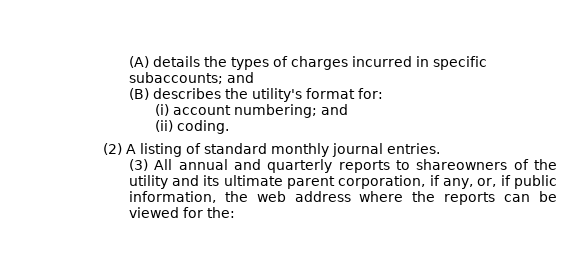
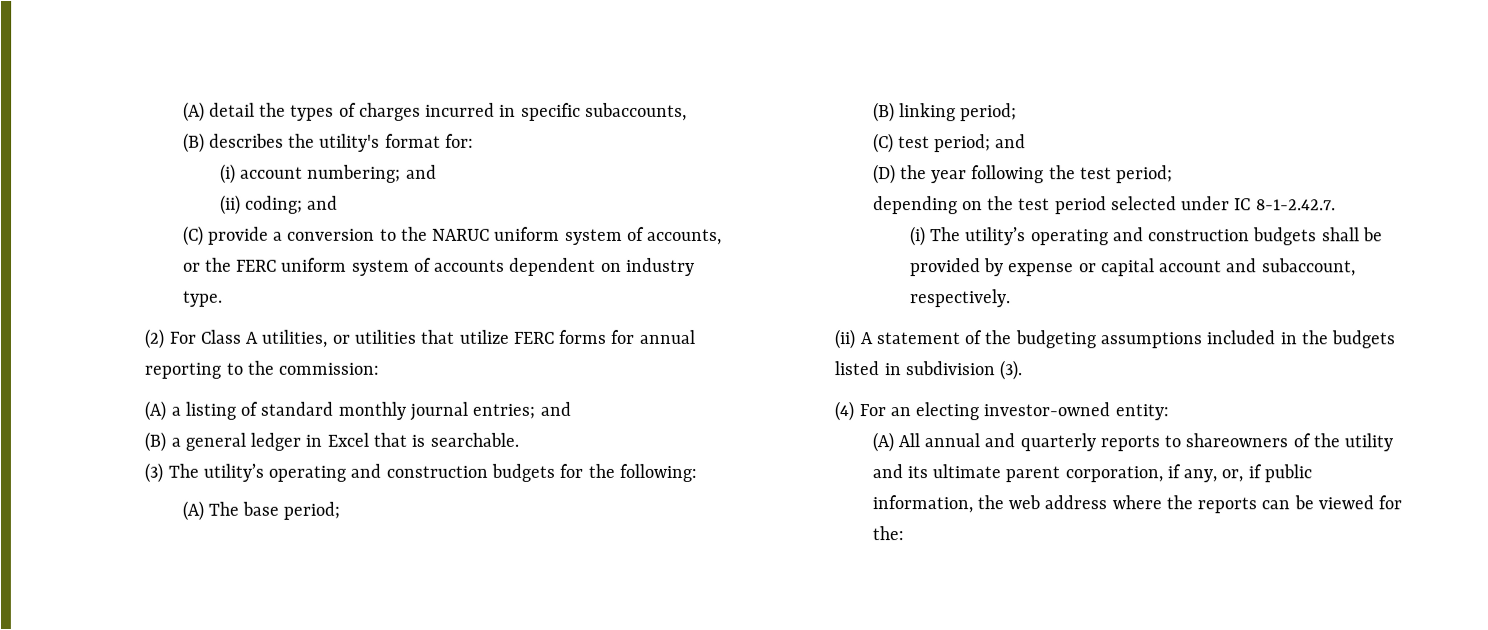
- (A) details the types of charges incurred in specific subaccounts; and
+ (A) detail the types of charges incurred in specific subaccounts,
- (ii) coding.
- (2) A listing of standard monthly journal entries.
- (3) All annual and quarterly reports to shareowners of the utility and its ultimate parent corporation, if any, or, if public information, the web address where the reports can be viewed for the:
+ (ii) coding; and
+ (C) provide a conversion to the NARUC uniform system of accounts, or the FERC uniform system of accounts dependent on industry type.
+ (2) For Class A utilities, or utilities that utilize FERC forms for annual reporting to the commission:
+ (A) a listing of standard monthly journal entries; and
+ (B) a general ledger in Excel that is searchable.
+ (3) The utility’s operating and construction budgets for the following:
+ (A) The base period;
+ (B) linking period;
+ (C) test period; and
+ (D) the year following the test period;
+ depending on the test period selected under IC 8-1-2.42.7.
+ (i) The utility’s operating and construction budgets shall be provided by expense or capital account and subaccount, respectively.
+ (ii) A statement of the budgeting assumptions included in the budgets listed in subdivision (3).
+ (4) For an electing investor-owned entity:
+ (A) All annual and quarterly reports to shareowners of the utility and its ultimate parent corporation, if any, or, if public information, the web address where the reports can be viewed for the:

